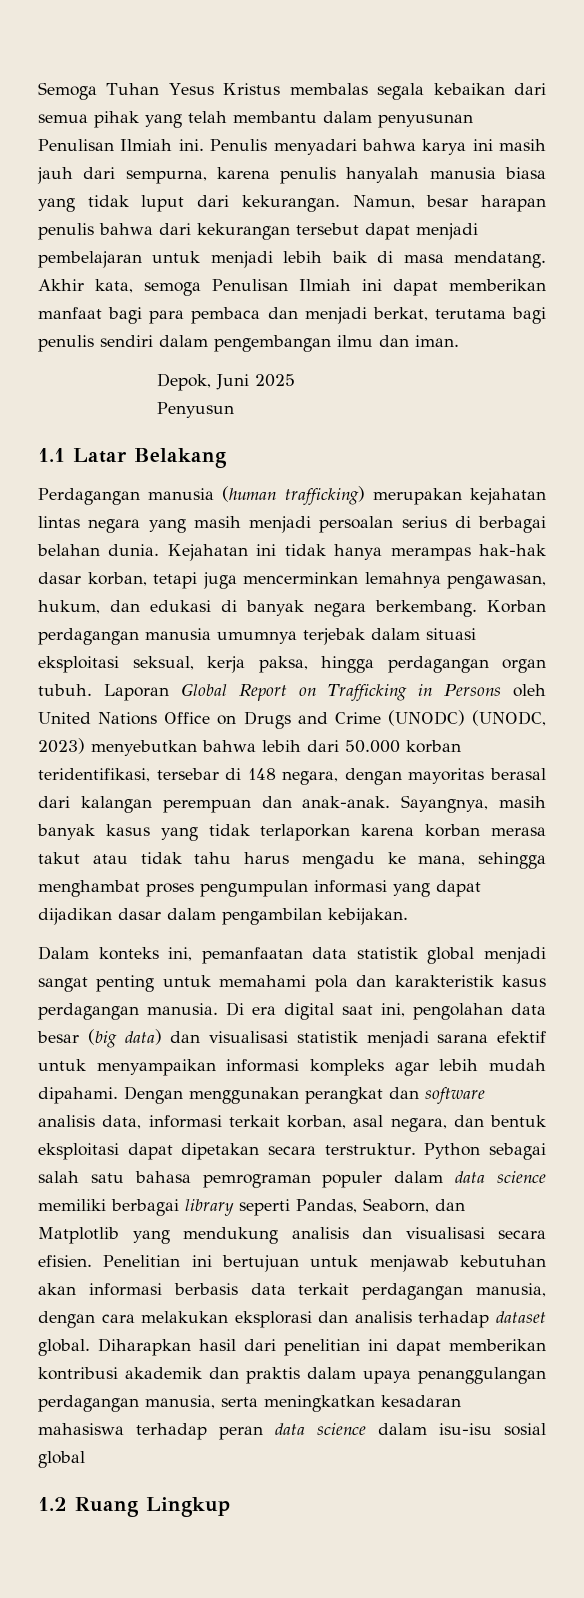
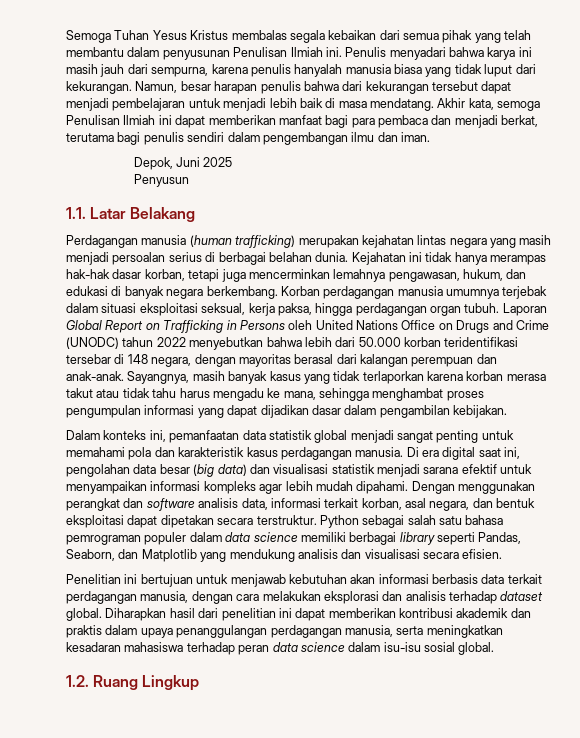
- 1.1 Latar Belakang
+ 1.1. Latar Belakang
- Laporan Global Report on Trafficking in Persons oleh United Nations Office on Drugs and Crime (UNODC) (UNODC, 2023) menyebutkan bahwa lebih dari 50.000 korban teridentifikasi, tersebar di 148 negara, dengan mayoritas berasal dari kalangan perempuan dan anak-anak.
+ Laporan Global Report on Trafficking in Persons oleh United Nations Office on Drugs and Crime (UNODC) tahun 2022 menyebutkan bahwa lebih dari 50.000 korban teridentifikasi tersebar di 148 negara, dengan mayoritas berasal dari kalangan perempuan dan anak-anak.
- Python sebagai salah satu bahasa pemrograman populer dalam data science memiliki berbagai library seperti Pandas, Seaborn, dan Matplotlib yang mendukung analisis dan visualisasi secara efisien. Penelitian ini bertujuan untuk menjawab kebutuhan akan informasi berbasis data terkait perdagangan manusia, dengan cara melakukan eksplorasi dan analisis terhadap dataset global.
+ Python sebagai salah satu bahasa pemrograman populer dalam data science memiliki berbagai library seperti Pandas, Seaborn, dan Matplotlib yang mendukung analisis dan visualisasi secara efisien.
+ Penelitian ini bertujuan untuk menjawab kebutuhan akan informasi berbasis data terkait perdagangan manusia, dengan cara melakukan eksplorasi dan analisis terhadap dataset global.
- Diharapkan hasil dari penelitian ini dapat memberikan kontribusi akademik dan praktis dalam upaya penanggulangan perdagangan manusia, serta meningkatkan kesadaran mahasiswa terhadap peran data science dalam isu-isu sosial global
- 1.2 Ruang Lingkup
+ Diharapkan hasil dari penelitian ini dapat memberikan kontribusi akademik dan praktis dalam upaya penanggulangan perdagangan manusia, serta meningkatkan kesadaran mahasiswa terhadap peran data science dalam isu-isu sosial global.
+ 1.2. Ruang Lingkup

